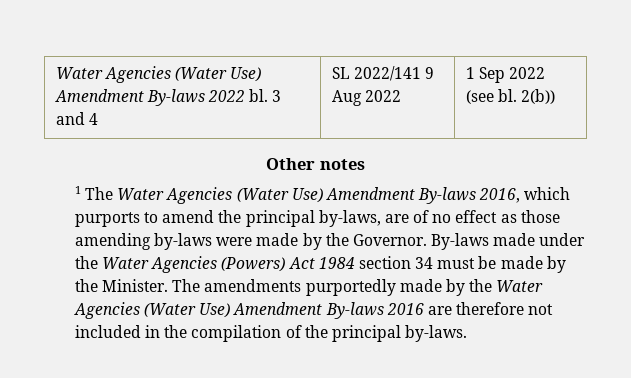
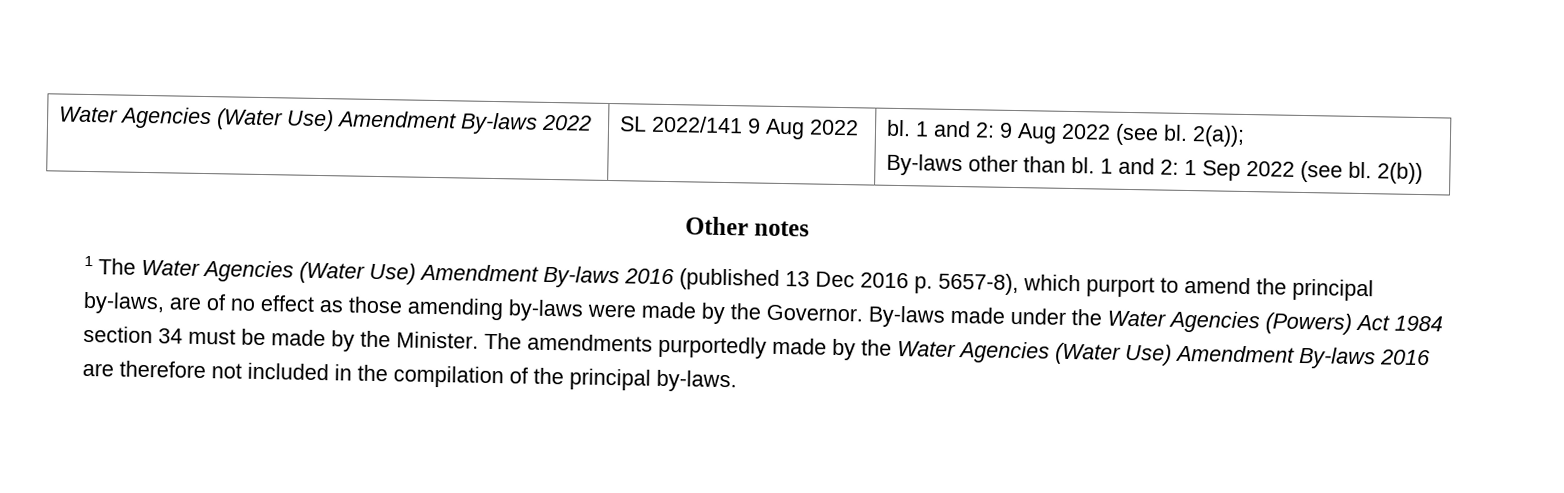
- Water Agencies (Water Use) Amendment By-laws 2022 bl. 3 and 4 | SL 2022/141 9 Aug 2022 | 1 Sep 2022 (see bl. 2(b))
+ Water Agencies (Water Use) Amendment By-laws 2022 | SL 2022/141 9 Aug 2022 | bl. 1 and 2: 9 Aug 2022 (see bl. 2(a));
+ By-laws other than bl. 1 and 2: 1 Sep 2022 (see bl. 2(b))
- 1 The Water Agencies (Water Use) Amendment By-laws 2016, which purports to amend the principal by-laws, are of no effect as those amending by-laws were made by the Governor.
+ 1 The Water Agencies (Water Use) Amendment By-laws 2016 (published 13 Dec 2016 p. 5657-8), which purport to amend the principal by-laws, are of no effect as those amending by-laws were made by the Governor.

